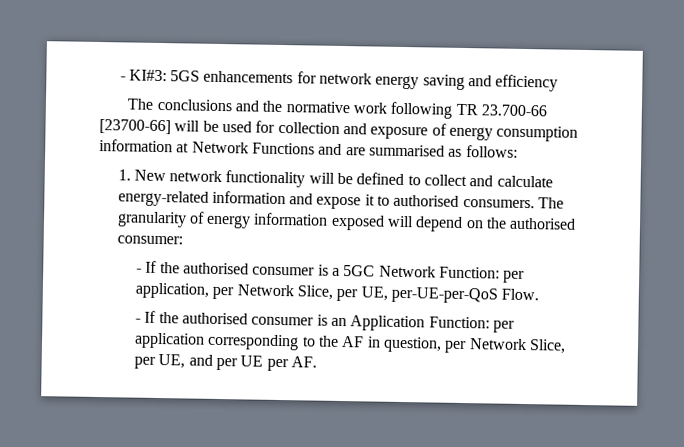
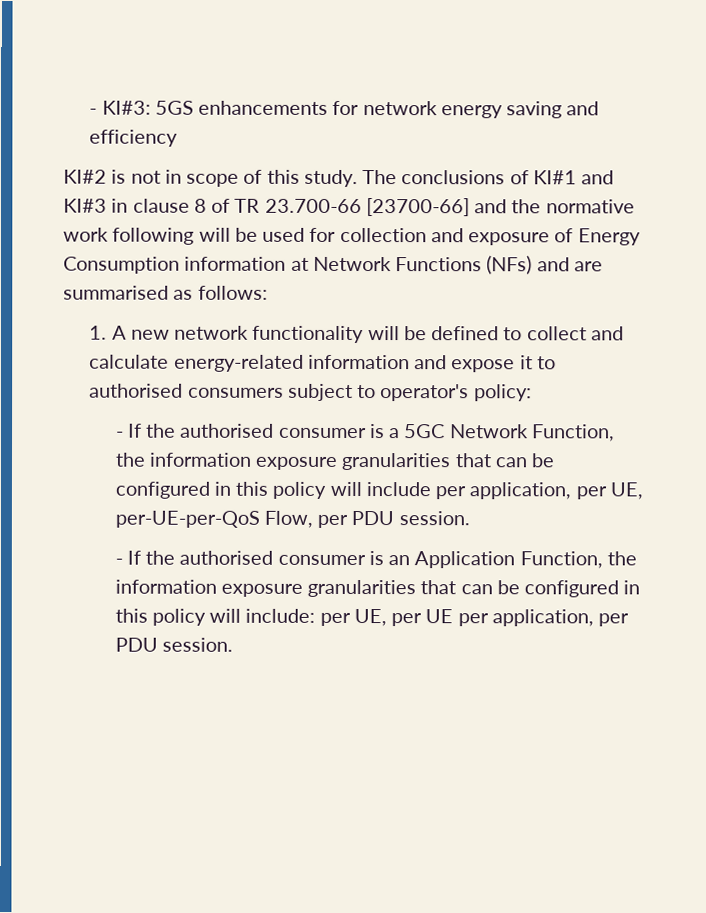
- The conclusions and the normative work following TR 23.700-66 [23700-66] will be used for collection and exposure of energy consumption information at Network Functions and are summarised as follows:
+ KI#2 is not in scope of this study. The conclusions of KI#1 and KI#3 in clause 8 of TR 23.700-66 [23700-66] and the normative work following will be used for collection and exposure of Energy Consumption information at Network Functions (NFs) and are summarised as follows:
- 1. New network functionality will be defined to collect and calculate energy-related information and expose it to authorised consumers. The granularity of energy information exposed will depend on the authorised consumer:
+ 1. A new network functionality will be defined to collect and calculate energy-related information and expose it to authorised consumers subject to operator's policy:
- - If the authorised consumer is a 5GC Network Function: per application, per Network Slice, per UE, per-UE-per-QoS Flow.
+ - If the authorised consumer is a 5GC Network Function, the information exposure granularities that can be configured in this policy will include per application, per UE, per-UE-per-QoS Flow, per PDU session.
- - If the authorised consumer is an Application Function: per application corresponding to the AF in question, per Network Slice, per UE, and per UE per AF.
+ - If the authorised consumer is an Application Function, the information exposure granularities that can be configured in this policy will include: per UE, per UE per application, per PDU session.

